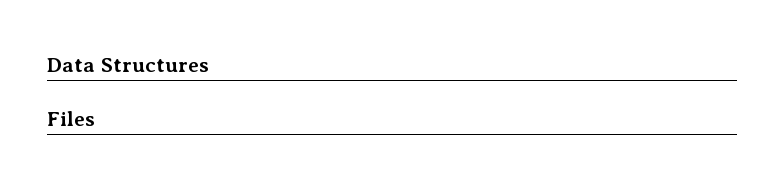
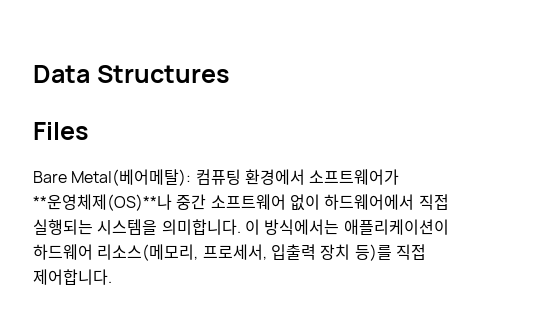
+ Bare Metal(베어메탈): 컴퓨팅 환경에서 소프트웨어가 **운영체제(OS)**나 중간 소프트웨어 없이 하드웨어에서 직접 실행되는 시스템을 의미합니다. 이 방식에서는 애플리케이션이 하드웨어 리소스(메모리, 프로세서, 입출력 장치 등)를 직접 제어합니다.

